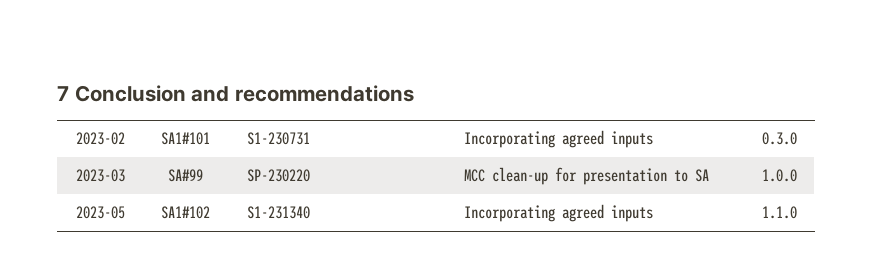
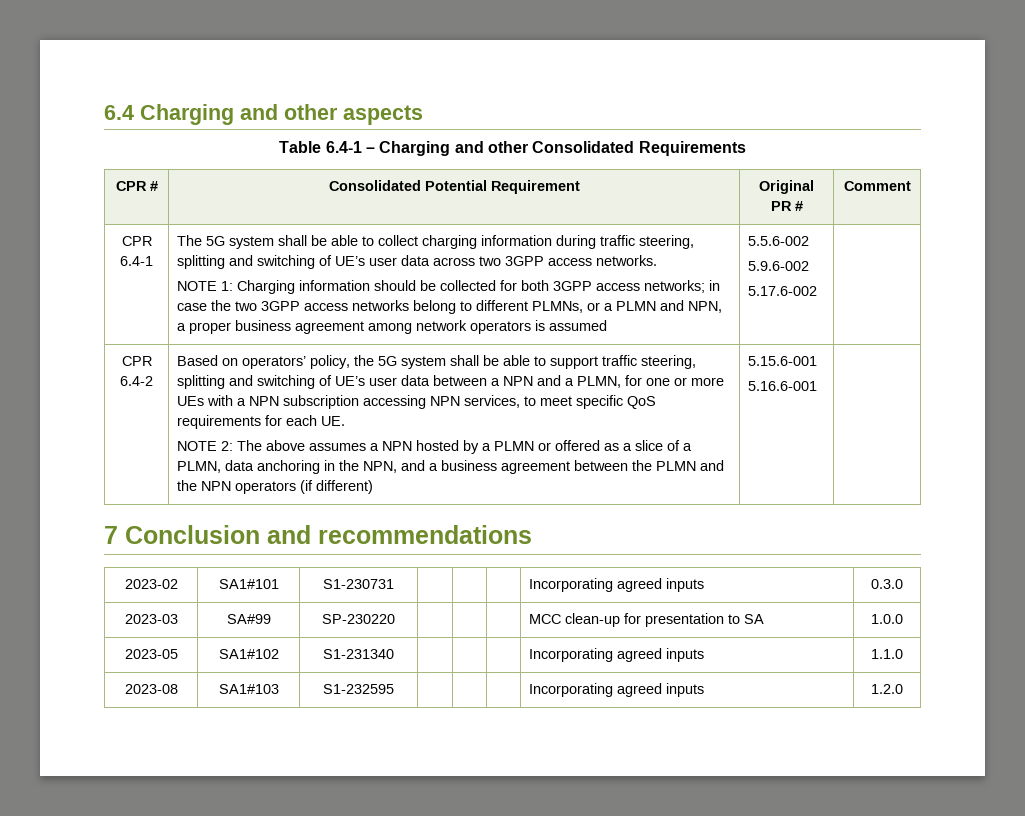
+ 6.4 Charging and other aspects
+ Table 6.4-1 – Charging and other Consolidated Requirements
+ CPR # | Consolidated Potential Requirement | Original PR # | Comment
+ CPR 6.4-1 | The 5G system shall be able to collect charging information during traffic steering, splitting and switching of UE’s user data across two 3GPP access networks.
+ NOTE 1: Charging information should be collected for both 3GPP access networks; in case the two 3GPP access networks belong to different PLMNs, or a PLMN and NPN, a proper business agreement among network operators is assumed | 5.5.6-002
+ 5.9.6-002
+ 5.17.6-002 |
+ CPR 6.4-2 | Based on operators’ policy, the 5G system shall be able to support traffic steering, splitting and switching of UE’s user data between a NPN and a PLMN, for one or more UEs with a NPN subscription accessing NPN services, to meet specific QoS requirements for each UE.
+ NOTE 2: The above assumes a NPN hosted by a PLMN or offered as a slice of a PLMN, data anchoring in the NPN, and a business agreement between the PLMN and the NPN operators (if different) | 5.15.6-001
+ 5.16.6-001
+ 2023-08 | SA1#103 | S1-232595 | | | | Incorporating agreed inputs | 1.2.0

